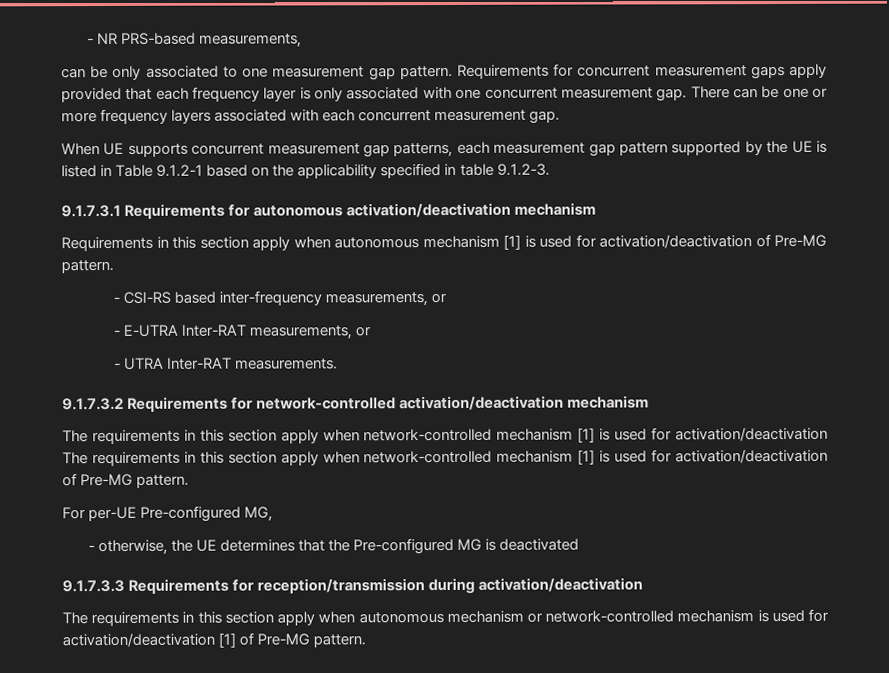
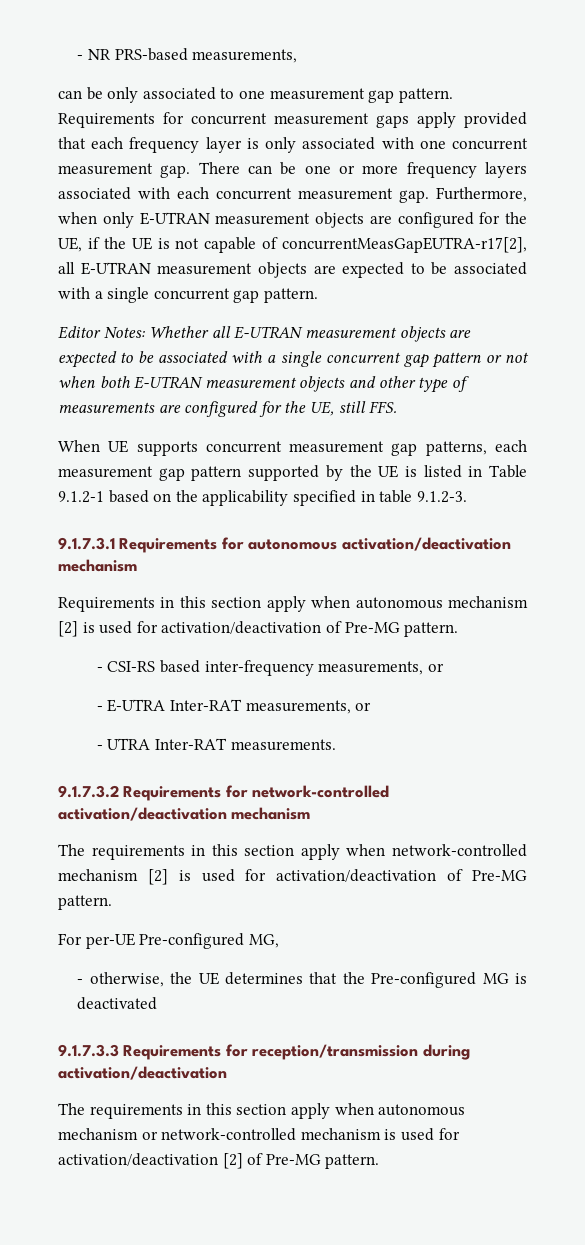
+ Furthermore, when only E-UTRAN measurement objects are configured for the UE, if the UE is not capable of concurrentMeasGapEUTRA-r17[2], all E-UTRAN measurement objects are expected to be associated with a single concurrent gap pattern.
+ Editor Notes: Whether all E-UTRAN measurement objects are expected to be associated with a single concurrent gap pattern or not when both E-UTRAN measurement objects and other type of measurements are configured for the UE, still FFS.
- Requirements in this section apply when autonomous mechanism [1] is used for activation/deactivation of Pre-MG pattern.
+ Requirements in this section apply when autonomous mechanism [2] is used for activation/deactivation of Pre-MG pattern.
- The requirements in this section apply when network-controlled mechanism [1] is used for activation/deactivation The requirements in this section apply when network-controlled mechanism [1] is used for activation/deactivation of Pre-MG pattern.
+ The requirements in this section apply when network-controlled mechanism [2] is used for activation/deactivation of Pre-MG pattern.
- The requirements in this section apply when autonomous mechanism or network-controlled mechanism is used for activation/deactivation [1] of Pre-MG pattern.
+ The requirements in this section apply when autonomous mechanism or network-controlled mechanism is used for activation/deactivation [2] of Pre-MG pattern.

